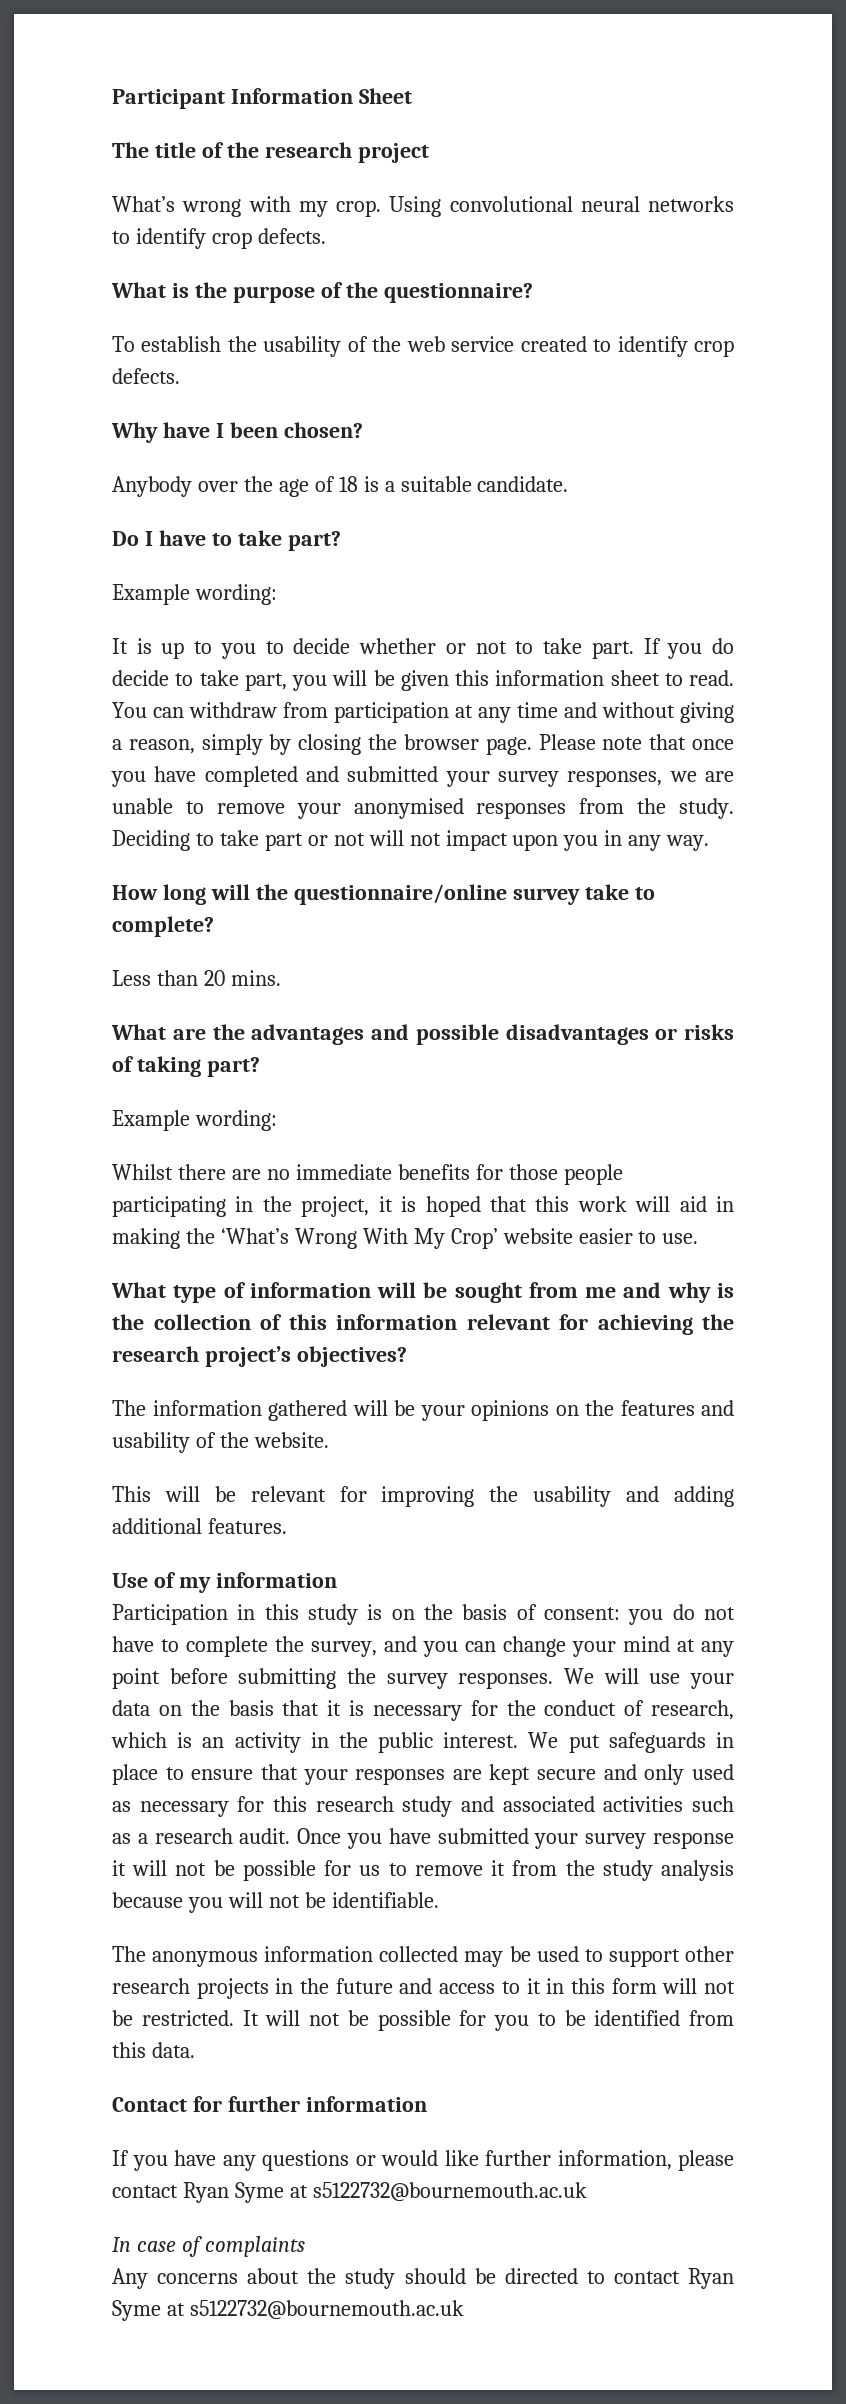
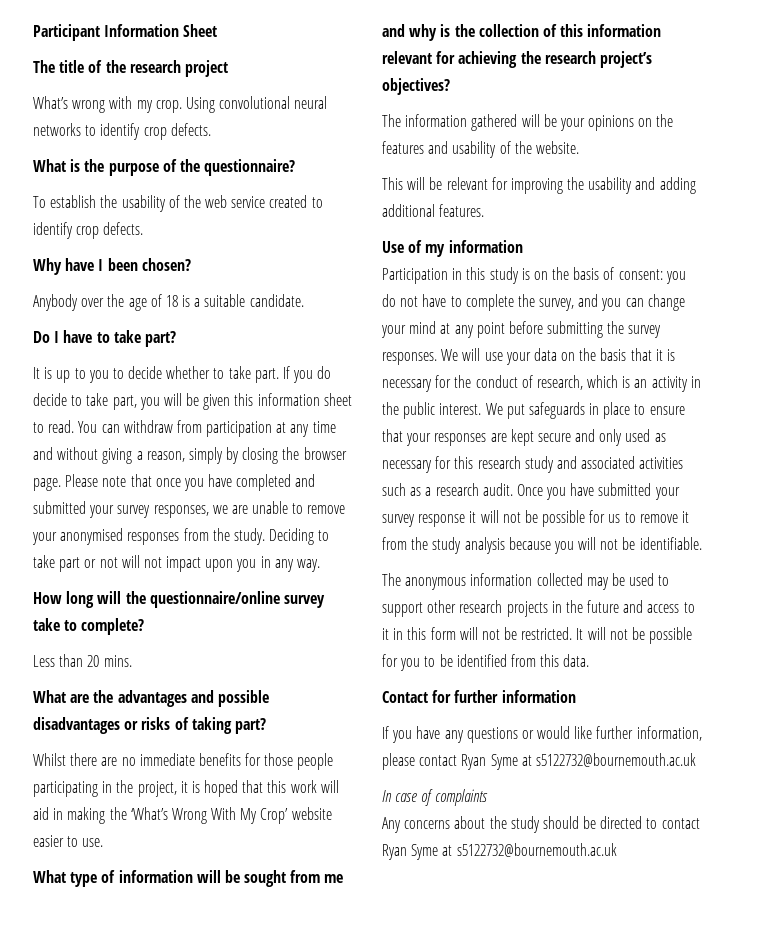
  Do I have to take part?
- Example wording:
- It is up to you to decide whether or not to take part.
+ It is up to you to decide whether to take part.
  What are the advantages and possible disadvantages or risks of taking part?
- Example wording:

